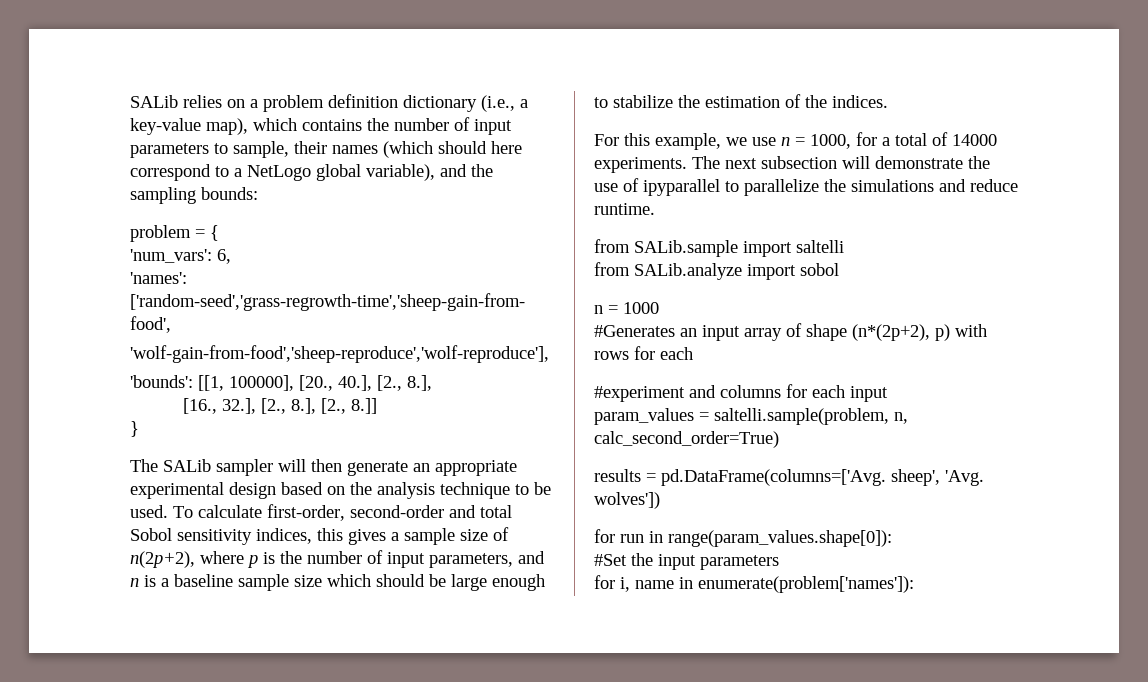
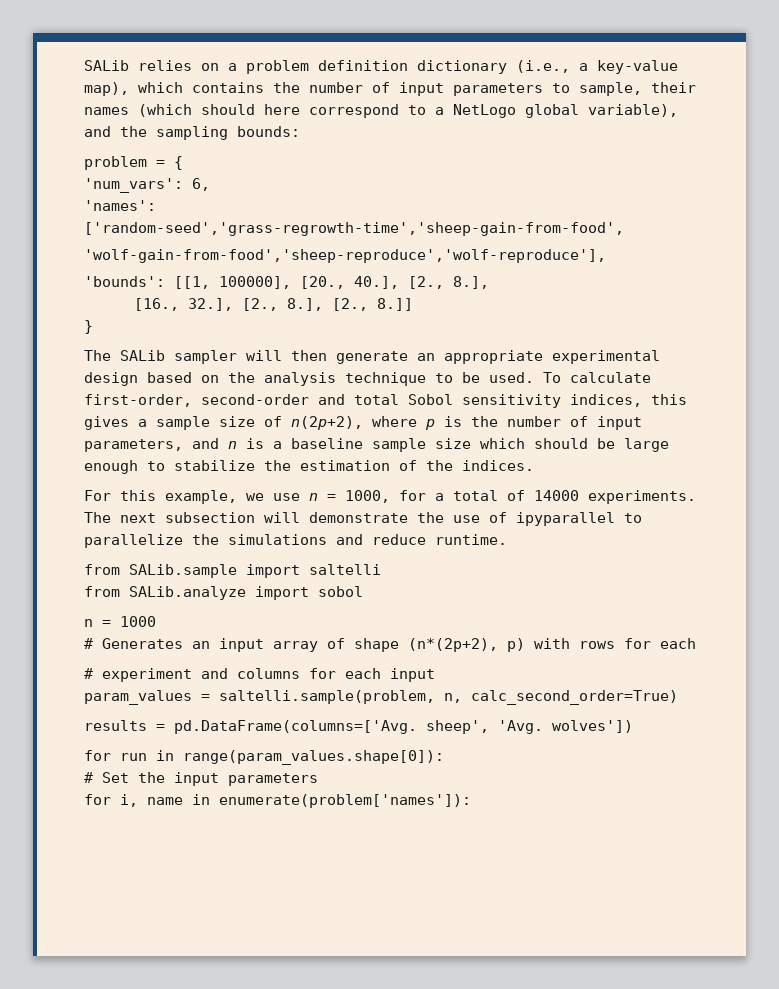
- #Generates an input array of shape (n*(2p+2), p) with rows for each
+ # Generates an input array of shape (n*(2p+2), p) with rows for each
- #experiment and columns for each input
+ # experiment and columns for each input
- #Set the input parameters
+ # Set the input parameters

